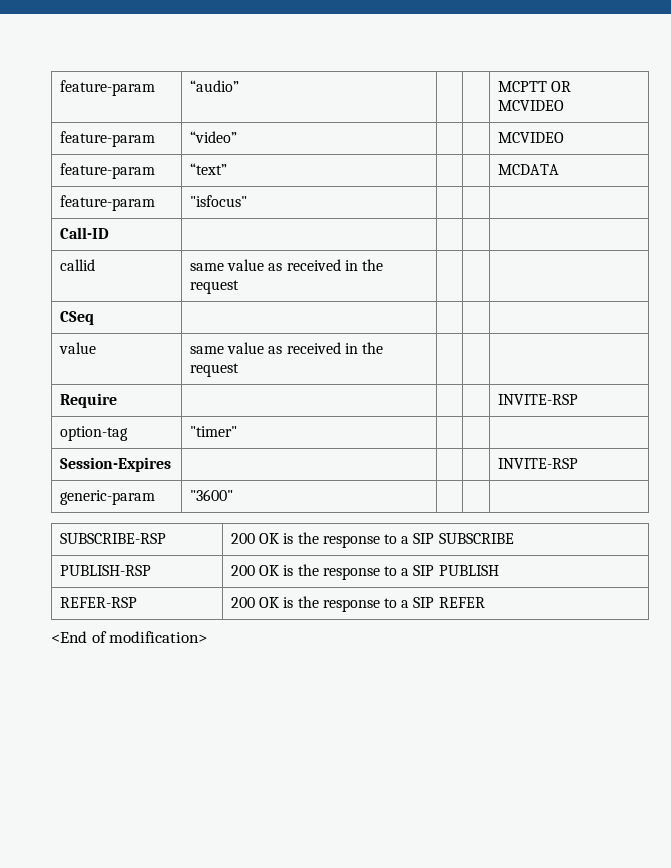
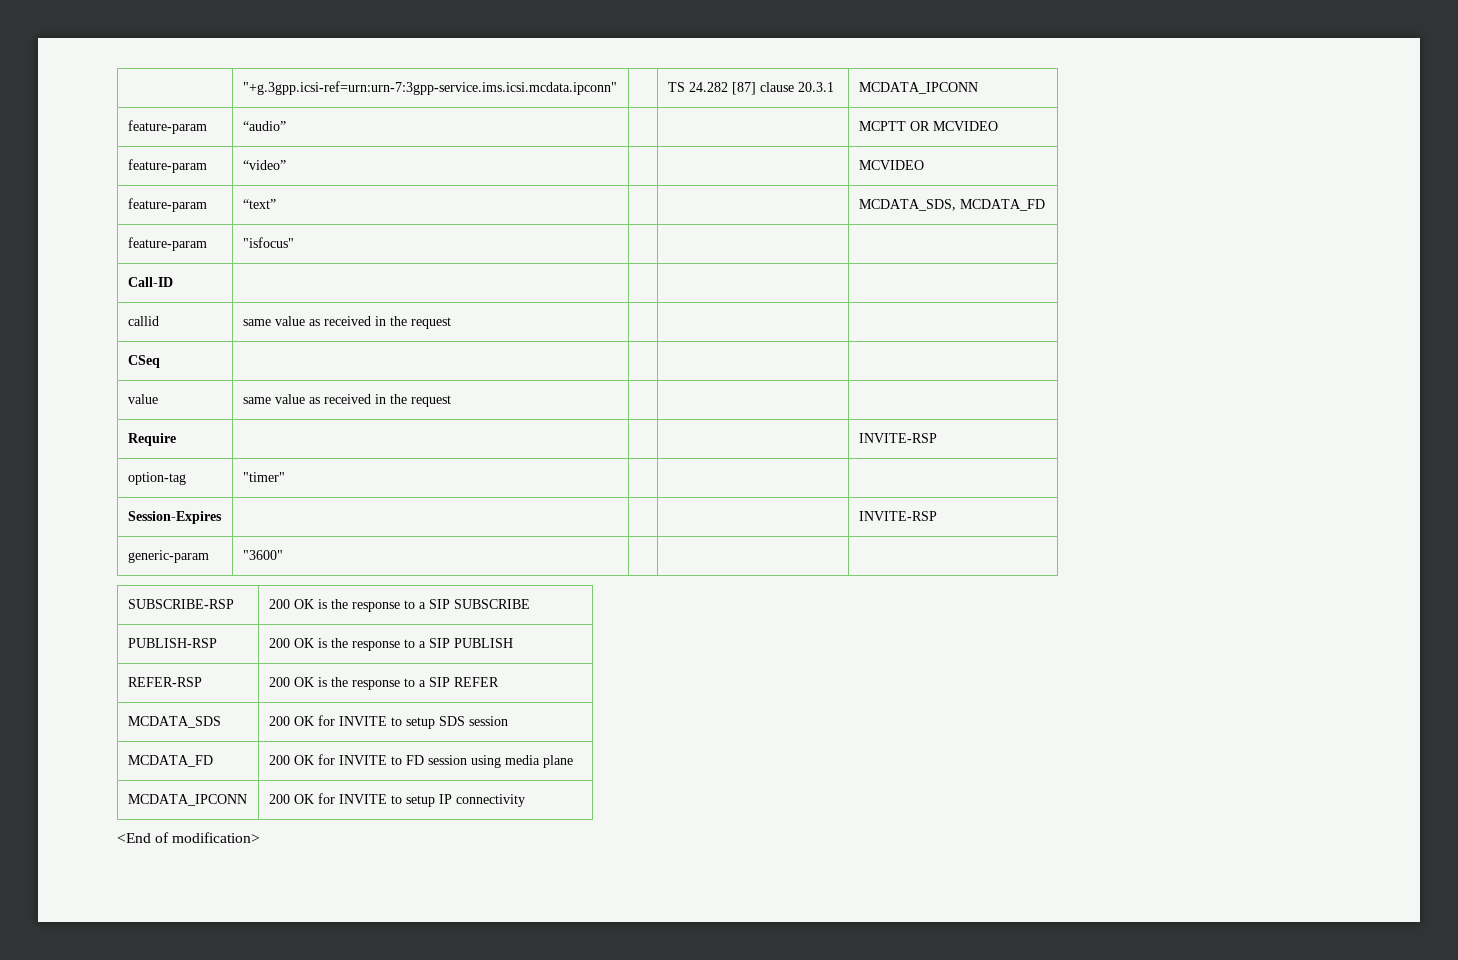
+ | "+g.3gpp.icsi-ref=urn:urn-7:3gpp-service.ims.icsi.mcdata.ipconn" | | TS 24.282 [87] clause 20.3.1 | MCDATA_IPCONN
- feature-param | “text” | | | MCDATA
+ feature-param | “text” | | | MCDATA_SDS, MCDATA_FD
+ MCDATA_SDS | 200 OK for INVITE to setup SDS session
+ MCDATA_FD | 200 OK for INVITE to FD session using media plane
+ MCDATA_IPCONN | 200 OK for INVITE to setup IP connectivity

